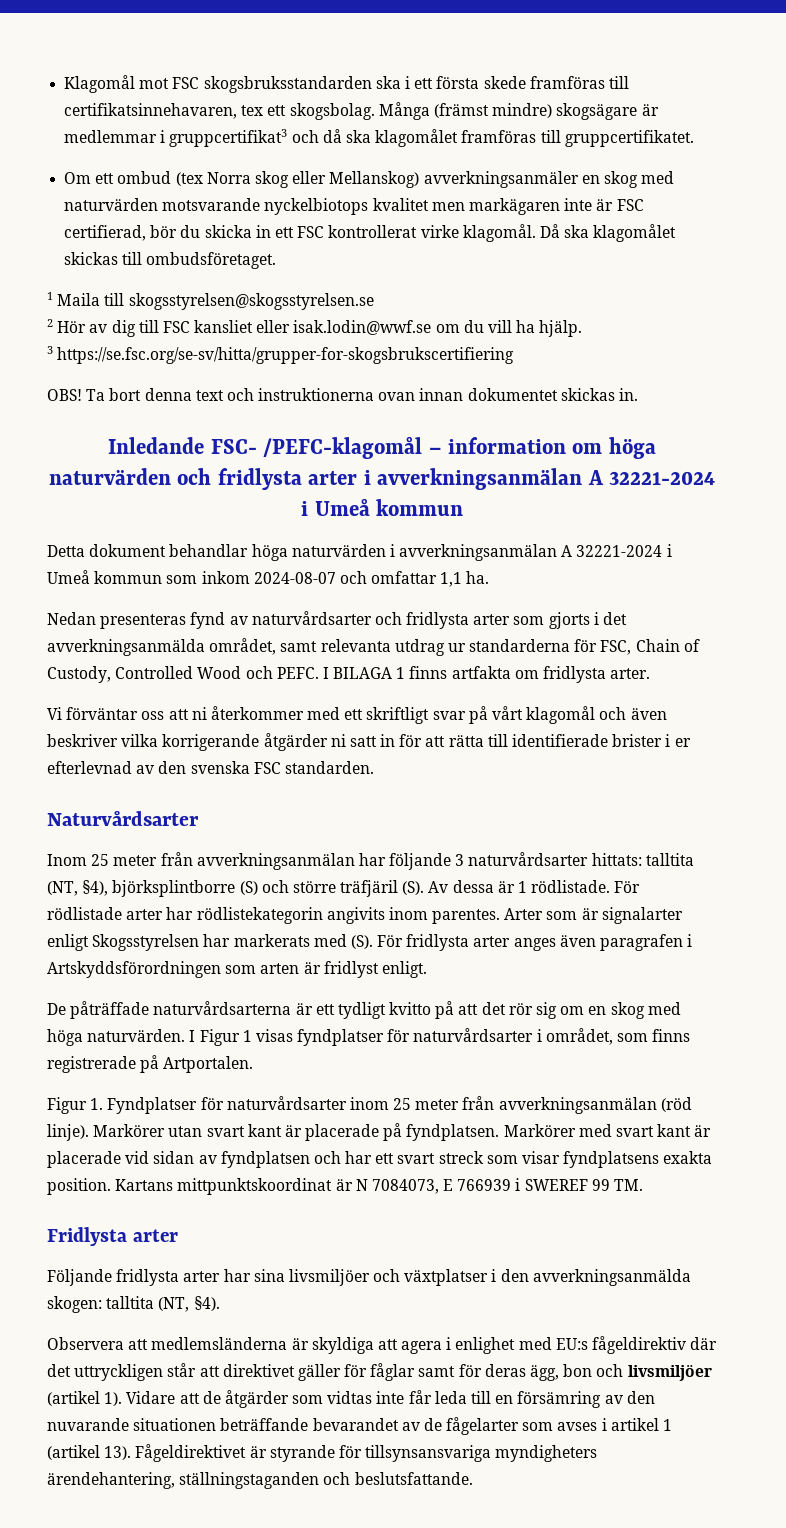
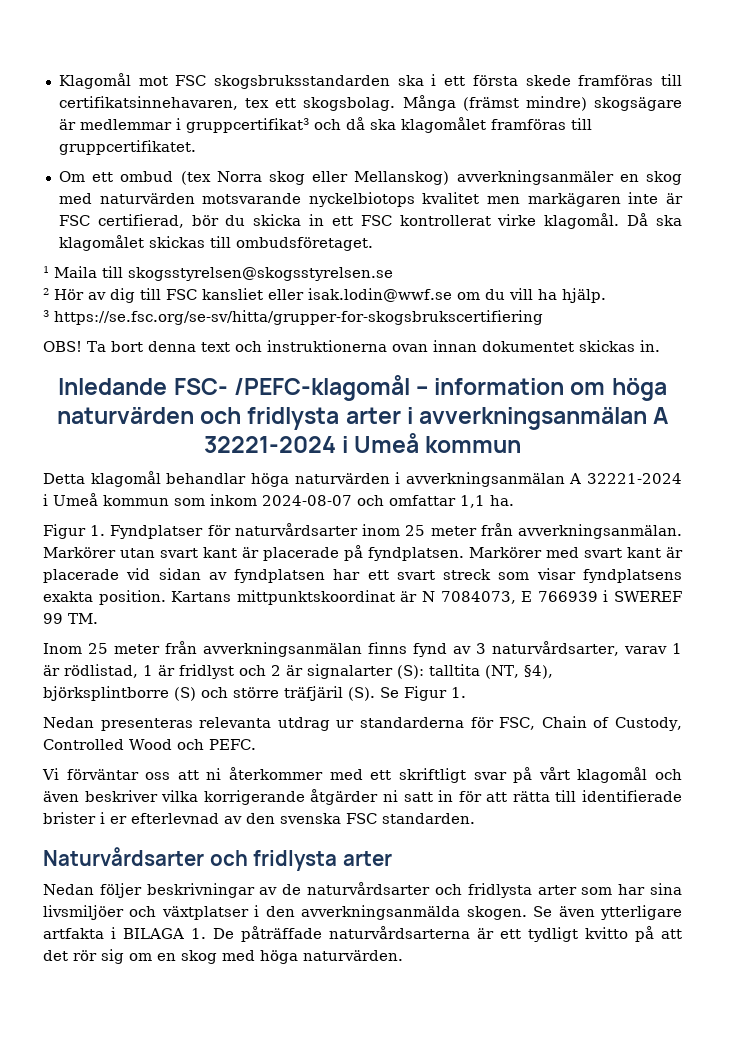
- Detta dokument behandlar höga naturvärden i avverkningsanmälan A 32221-2024 i Umeå kommun som inkom 2024-08-07 och omfattar 1,1 ha.
+ Detta klagomål behandlar höga naturvärden i avverkningsanmälan A 32221-2024 i Umeå kommun som inkom 2024-08-07 och omfattar 1,1 ha.
- Nedan presenteras fynd av naturvårdsarter och fridlysta arter som gjorts i det avverkningsanmälda området, samt relevanta utdrag ur standarderna för FSC, Chain of Custody, Controlled Wood och PEFC. I BILAGA 1 finns artfakta om fridlysta arter.
+ Figur 1. Fyndplatser för naturvårdsarter inom 25 meter från avverkningsanmälan. Markörer utan svart kant är placerade på fyndplatsen. Markörer med svart kant är placerade vid sidan av fyndplatsen har ett svart streck som visar fyndplatsens exakta position. Kartans mittpunktskoordinat är N 7084073, E 766939 i SWEREF 99 TM.
+ Inom 25 meter från avverkningsanmälan finns fynd av 3 naturvårdsarter, varav 1 är rödlistad, 1 är fridlyst och 2 är signalarter (S): talltita (NT, §4), björksplintborre (S) och större träfjäril (S). Se Figur 1.
+ Nedan presenteras relevanta utdrag ur standarderna för FSC, Chain of Custody, Controlled Wood och PEFC.
- Naturvårdsarter
- Inom 25 meter från avverkningsanmälan har följande 3 naturvårdsarter hittats: talltita (NT, §4), björksplintborre (S) och större träfjäril (S). Av dessa är 1 rödlistade. För rödlistade arter har rödlistekategorin angivits inom parentes. Arter som är signalarter enligt Skogsstyrelsen har markerats med (S). För fridlysta arter anges även paragrafen i Artskyddsförordningen som arten är fridlyst enligt.
- De påträffade naturvårdsarterna är ett tydligt kvitto på att det rör sig om en skog med höga naturvärden. I Figur 1 visas fyndplatser för naturvårdsarter i området, som finns registrerade på Artportalen.
- Figur 1. Fyndplatser för naturvårdsarter inom 25 meter från avverkningsanmälan (röd linje). Markörer utan svart kant är placerade på fyndplatsen. Markörer med svart kant är placerade vid sidan av fyndplatsen och har ett svart streck som visar fyndplatsens exakta position. Kartans mittpunktskoordinat är N 7084073, E 766939 i SWEREF 99 TM.
- Fridlysta arter
- Följande fridlysta arter har sina livsmiljöer och växtplatser i den avverkningsanmälda skogen: talltita (NT, §4).
- Observera att medlemsländerna är skyldiga att agera i enlighet med EU:s fågeldirektiv där det uttryckligen står att direktivet gäller för fåglar samt för deras ägg, bon och livsmiljöer (artikel 1). Vidare att de åtgärder som vidtas inte får leda till en försämring av den nuvarande situationen beträffande bevarandet av de fågelarter som avses i artikel 1 (artikel 13). Fågeldirektivet är styrande för tillsynsansvariga myndigheters ärendehantering, ställningstaganden och beslutsfattande.
+ Naturvårdsarter och fridlysta arter
+ Nedan följer beskrivningar av de naturvårdsarter och fridlysta arter som har sina livsmiljöer och växtplatser i den avverkningsanmälda skogen. Se även ytterligare artfakta i BILAGA 1. De påträffade naturvårdsarterna är ett tydligt kvitto på att det rör sig om en skog med höga naturvärden.

